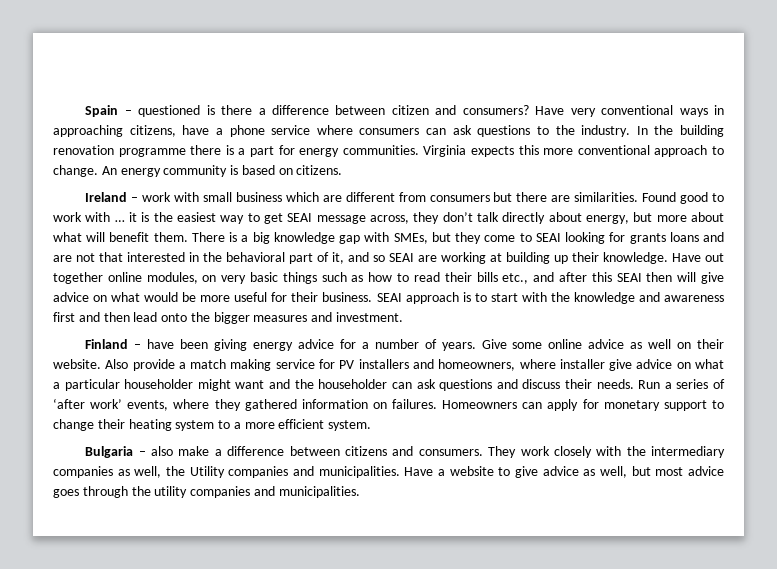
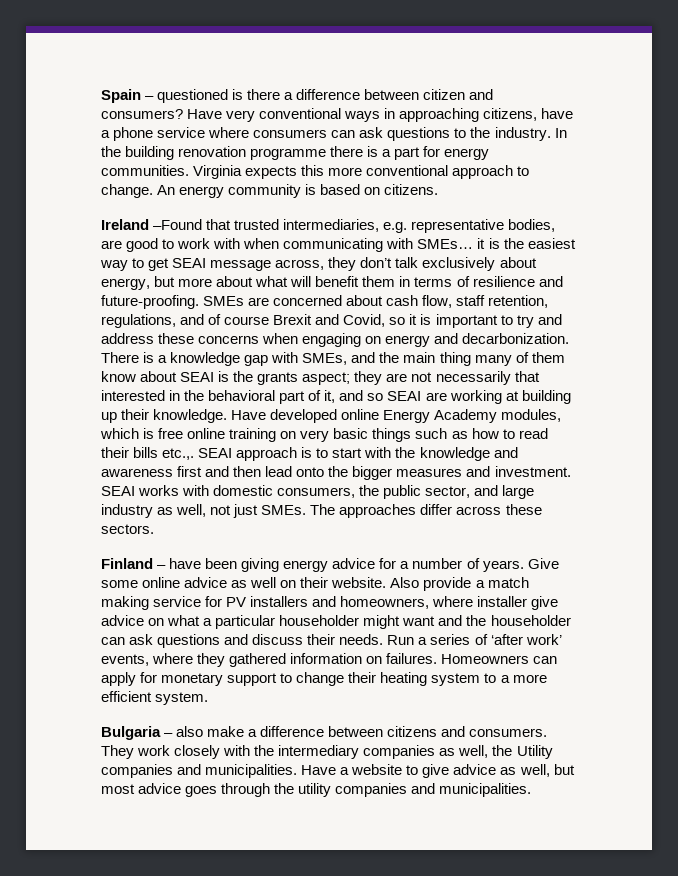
- Ireland – work with small business which are different from consumers but there are similarities. Found good to work with … it is the easiest way to get SEAI message across, they don’t talk directly about energy, but more about what will benefit them.
+ Ireland –Found that trusted intermediaries, e.g. representative bodies, are good to work with when communicating with SMEs… it is the easiest way to get SEAI message across, they don’t talk exclusively about energy, but more about what will benefit them in terms of resilience and future-proofing. SMEs are concerned about cash flow, staff retention, regulations, and of course Brexit and Covid, so it is important to try and address these concerns when engaging on energy and decarbonization.
- There is a big knowledge gap with SMEs, but they come to SEAI looking for grants loans and are not that interested in the behavioral part of it, and so SEAI are working at building up their knowledge.
+ There is a knowledge gap with SMEs, and the main thing many of them know about SEAI is the grants aspect; they are not necessarily that interested in the behavioral part of it, and so SEAI are working at building up their knowledge.
- Have out together online modules, on very basic things such as how to read their bills etc., and after this SEAI then will give advice on what would be more useful for their business. SEAI approach is to start with the knowledge and awareness first and then lead onto the bigger measures and investment.
+ Have developed online Energy Academy modules, which is free online training on very basic things such as how to read their bills etc.,. SEAI approach is to start with the knowledge and awareness first and then lead onto the bigger measures and investment. SEAI works with domestic consumers, the public sector, and large industry as well, not just SMEs. The approaches differ across these sectors.

